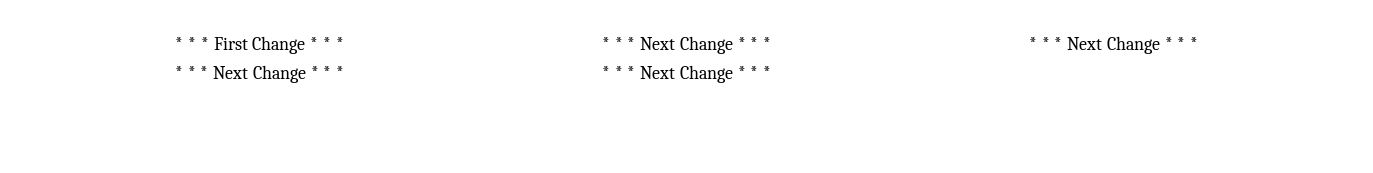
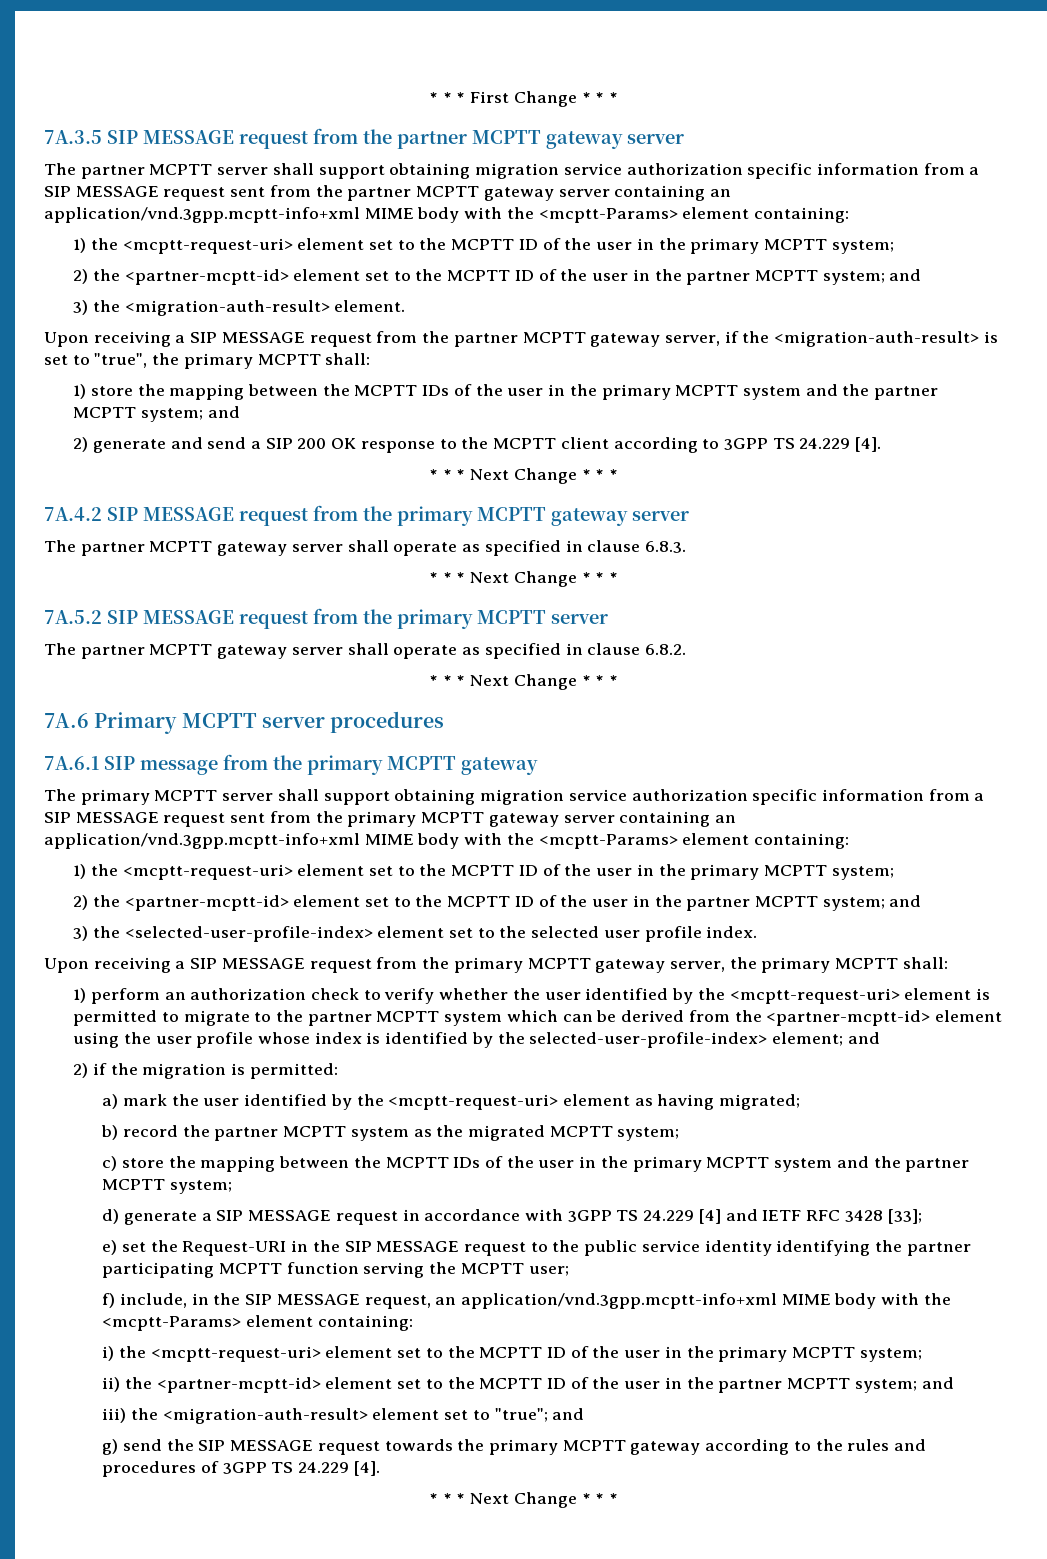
  * * * First Change * * *
+ 7A.3.5 SIP MESSAGE request from the partner MCPTT gateway server
+ The partner MCPTT server shall support obtaining migration service authorization specific information from a SIP MESSAGE request sent from the partner MCPTT gateway server containing an application/vnd.3gpp.mcptt-info+xml MIME body with the <mcptt-Params> element containing:
+ 1) the <mcptt-request-uri> element set to the MCPTT ID of the user in the primary MCPTT system;
+ 2) the <partner-mcptt-id> element set to the MCPTT ID of the user in the partner MCPTT system; and
+ 3) the <migration-auth-result> element.
+ Upon receiving a SIP MESSAGE request from the partner MCPTT gateway server, if the <migration-auth-result> is set to "true", the primary MCPTT shall:
+ 1) store the mapping between the MCPTT IDs of the user in the primary MCPTT system and the partner MCPTT system; and
+ 2) generate and send a SIP 200 OK response to the MCPTT client according to 3GPP TS 24.229 [4].
  * * * Next Change * * *
+ 7A.4.2 SIP MESSAGE request from the primary MCPTT gateway server
+ The partner MCPTT gateway server shall operate as specified in clause 6.8.3.
  * * * Next Change * * *
+ 7A.5.2 SIP MESSAGE request from the primary MCPTT server
+ The partner MCPTT gateway server shall operate as specified in clause 6.8.2.
  * * * Next Change * * *
+ 7A.6 Primary MCPTT server procedures
+ 7A.6.1 SIP message from the primary MCPTT gateway
+ The primary MCPTT server shall support obtaining migration service authorization specific information from a SIP MESSAGE request sent from the primary MCPTT gateway server containing an application/vnd.3gpp.mcptt-info+xml MIME body with the <mcptt-Params> element containing:
+ 1) the <mcptt-request-uri> element set to the MCPTT ID of the user in the primary MCPTT system;
+ 2) the <partner-mcptt-id> element set to the MCPTT ID of the user in the partner MCPTT system; and
+ 3) the <selected-user-profile-index> element set to the selected user profile index.
+ Upon receiving a SIP MESSAGE request from the primary MCPTT gateway server, the primary MCPTT shall:
+ 1) perform an authorization check to verify whether the user identified by the <mcptt-request-uri> element is permitted to migrate to the partner MCPTT system which can be derived from the <partner-mcptt-id> element using the user profile whose index is identified by the selected-user-profile-index> element; and
+ 2) if the migration is permitted:
+ a) mark the user identified by the <mcptt-request-uri> element as having migrated;
+ b) record the partner MCPTT system as the migrated MCPTT system;
+ c) store the mapping between the MCPTT IDs of the user in the primary MCPTT system and the partner MCPTT system;
+ d) generate a SIP MESSAGE request in accordance with 3GPP TS 24.229 [4] and IETF RFC 3428 [33];
+ e) set the Request-URI in the SIP MESSAGE request to the public service identity identifying the partner participating MCPTT function serving the MCPTT user;
+ f) include, in the SIP MESSAGE request, an application/vnd.3gpp.mcptt-info+xml MIME body with the <mcptt-Params> element containing:
+ i) the <mcptt-request-uri> element set to the MCPTT ID of the user in the primary MCPTT system;
+ ii) the <partner-mcptt-id> element set to the MCPTT ID of the user in the partner MCPTT system; and
+ iii) the <migration-auth-result> element set to "true"; and
+ g) send the SIP MESSAGE request towards the primary MCPTT gateway according to the rules and procedures of 3GPP TS 24.229 [4].

